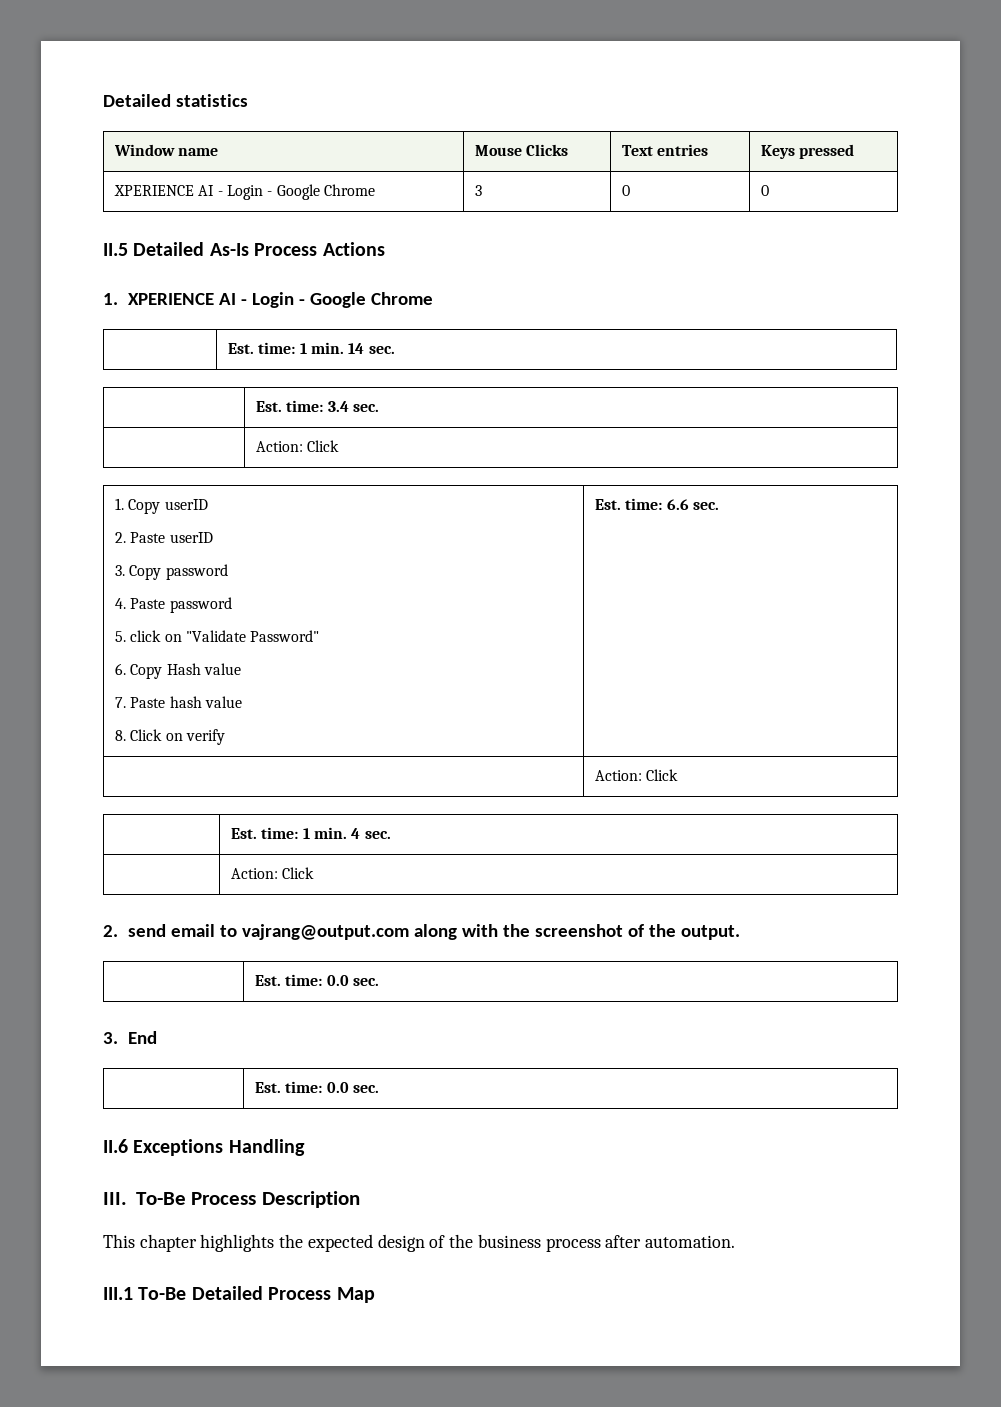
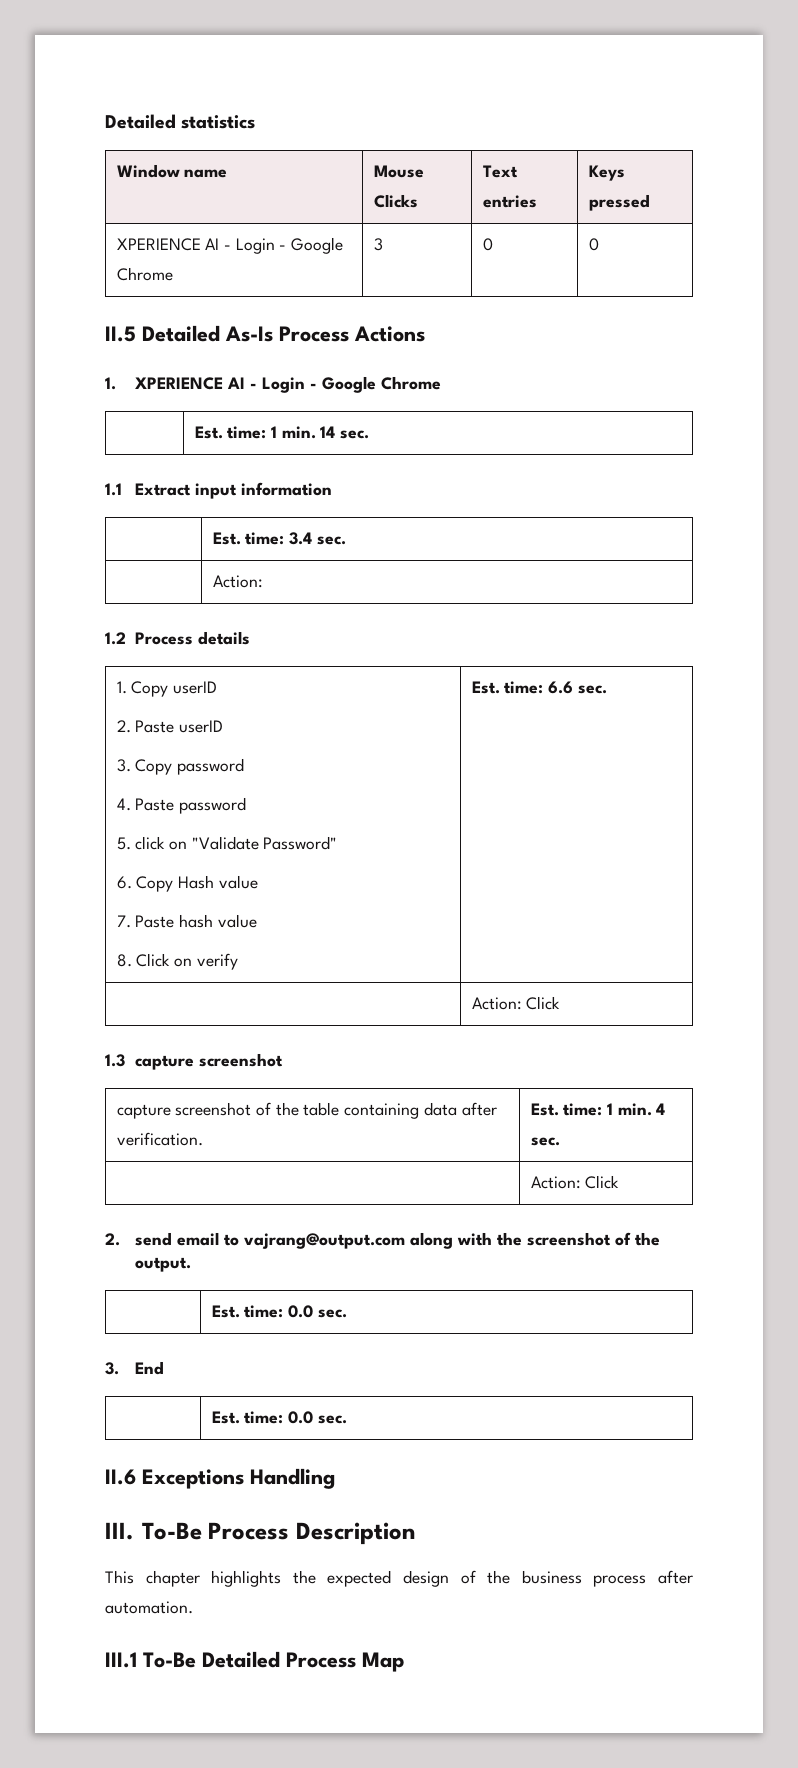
+ 1.1 Extract input information
  | Est. time: 3.4 sec.
- | Action: Click
+ | Action:
+ 1.2 Process details
- | Est. time: 1 min. 4 sec.
+ 1.3 capture screenshot
+ capture screenshot of the table containing data after verification. | Est. time: 1 min. 4 sec.

